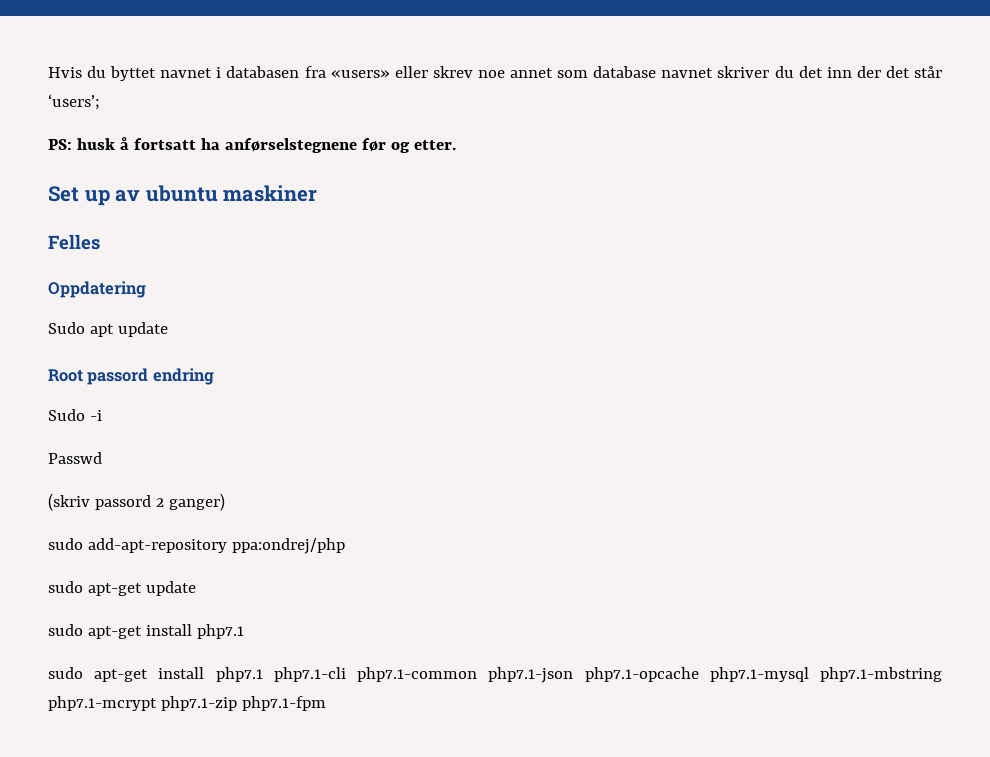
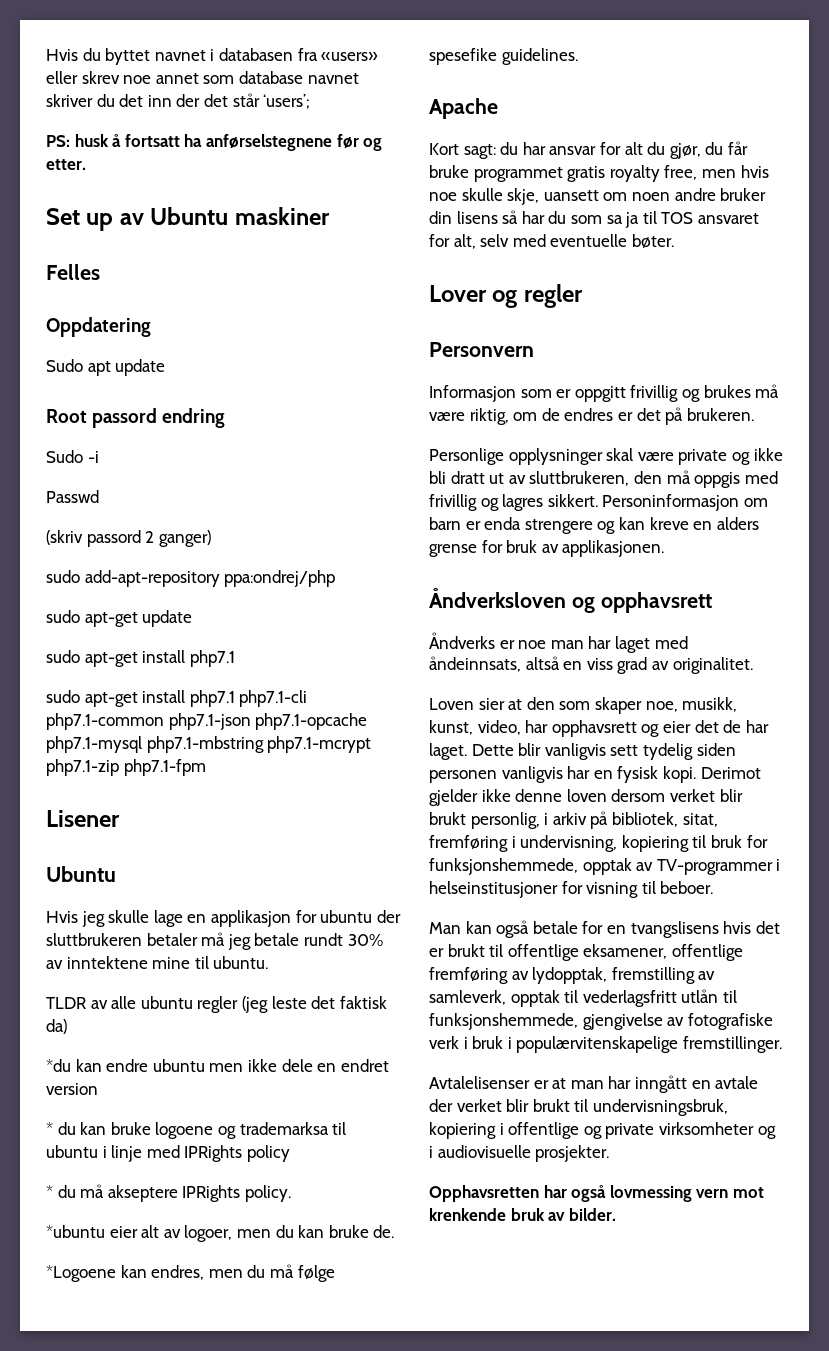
- Set up av ubuntu maskiner
+ Set up av Ubuntu maskiner
+ Lisener
+ Ubuntu
+ Hvis jeg skulle lage en applikasjon for ubuntu der sluttbrukeren betaler må jeg betale rundt 30% av inntektene mine til ubuntu.
+ TLDR av alle ubuntu regler (jeg leste det faktisk da)
+ *du kan endre ubuntu men ikke dele en endret version
+ * du kan bruke logoene og trademarksa til ubuntu i linje med IPRights policy
+ * du må akseptere IPRights policy.
+ *ubuntu eier alt av logoer, men du kan bruke de.
+ *Logoene kan endres, men du må følge spesefike guidelines.
+ Apache
+ Kort sagt: du har ansvar for alt du gjør, du får bruke programmet gratis royalty free, men hvis noe skulle skje, uansett om noen andre bruker din lisens så har du som sa ja til TOS ansvaret for alt, selv med eventuelle bøter.
+ Lover og regler
+ Personvern
+ Informasjon som er oppgitt frivillig og brukes må være riktig, om de endres er det på brukeren.
+ Personlige opplysninger skal være private og ikke bli dratt ut av sluttbrukeren, den må oppgis med frivillig og lagres sikkert. Personinformasjon om barn er enda strengere og kan kreve en alders grense for bruk av applikasjonen.
+ Åndverksloven og opphavsrett
+ Åndverks er noe man har laget med åndeinnsats, altså en viss grad av originalitet.
+ Loven sier at den som skaper noe, musikk, kunst, video, har opphavsrett og eier det de har laget. Dette blir vanligvis sett tydelig siden personen vanligvis har en fysisk kopi. Derimot gjelder ikke denne loven dersom verket blir brukt personlig, i arkiv på bibliotek, sitat, fremføring i undervisning, kopiering til bruk for funksjonshemmede, opptak av TV-programmer i helseinstitusjoner for visning til beboer.
+ Man kan også betale for en tvangslisens hvis det er brukt til offentlige eksamener, offentlige fremføring av lydopptak, fremstilling av samleverk, opptak til vederlagsfritt utlån til funksjonshemmede, gjengivelse av fotografiske verk i bruk i populærvitenskapelige fremstillinger.
+ Avtalelisenser er at man har inngått en avtale der verket blir brukt til undervisningsbruk, kopiering i offentlige og private virksomheter og i audiovisuelle prosjekter.
+ Opphavsretten har også lovmessing vern mot krenkende bruk av bilder.

